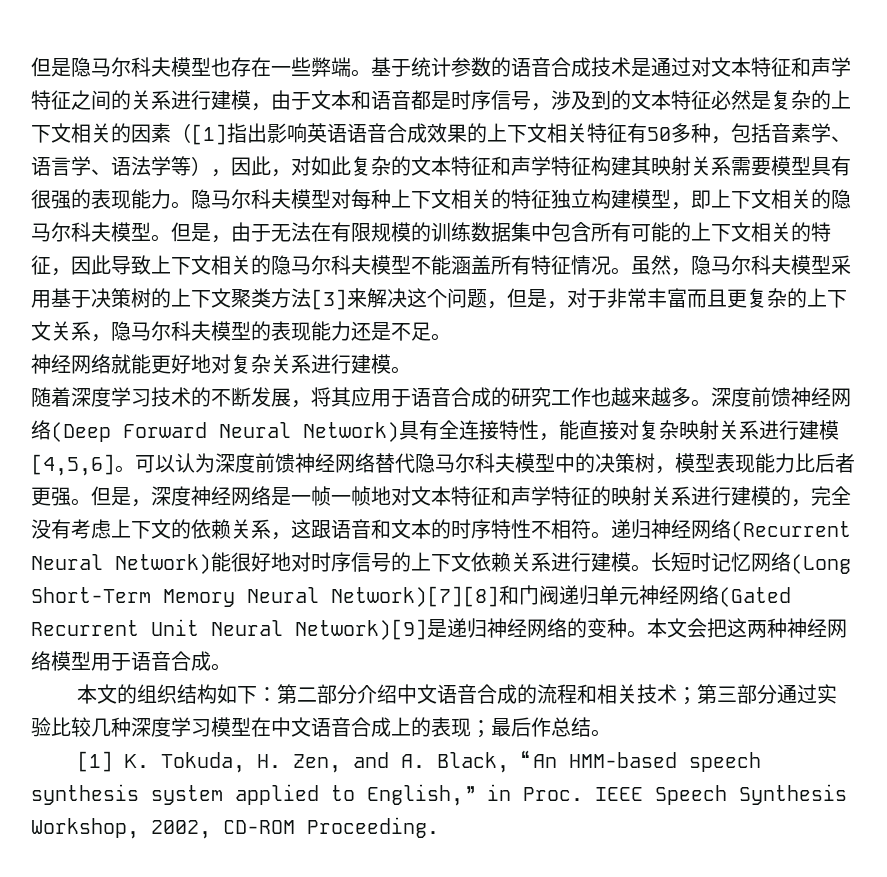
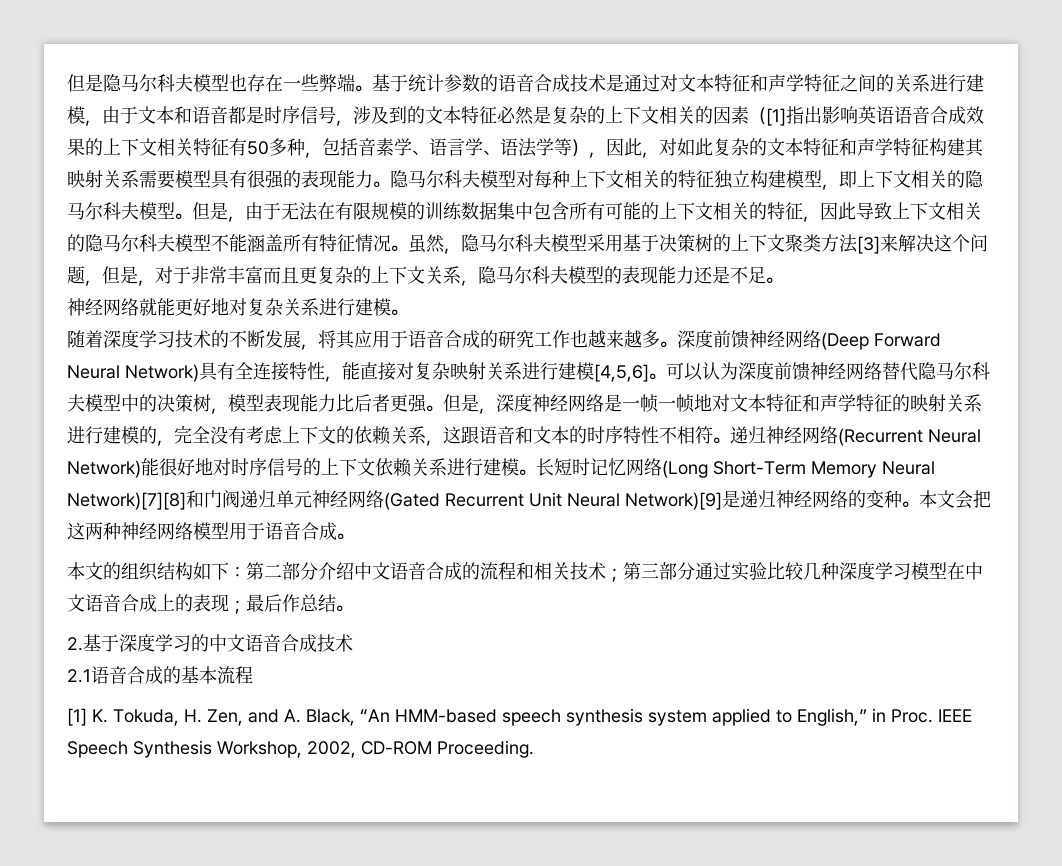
+ 2.基于深度学习的中文语音合成技术
+ 2.1语音合成的基本流程

